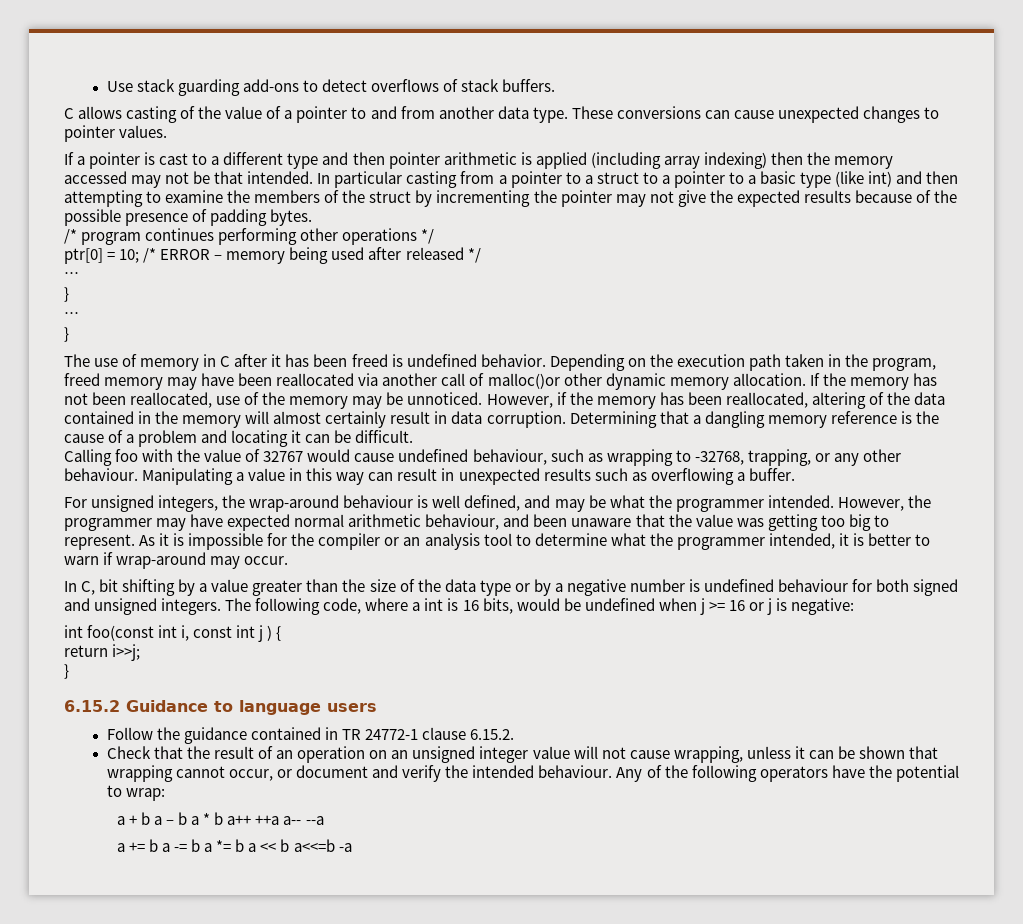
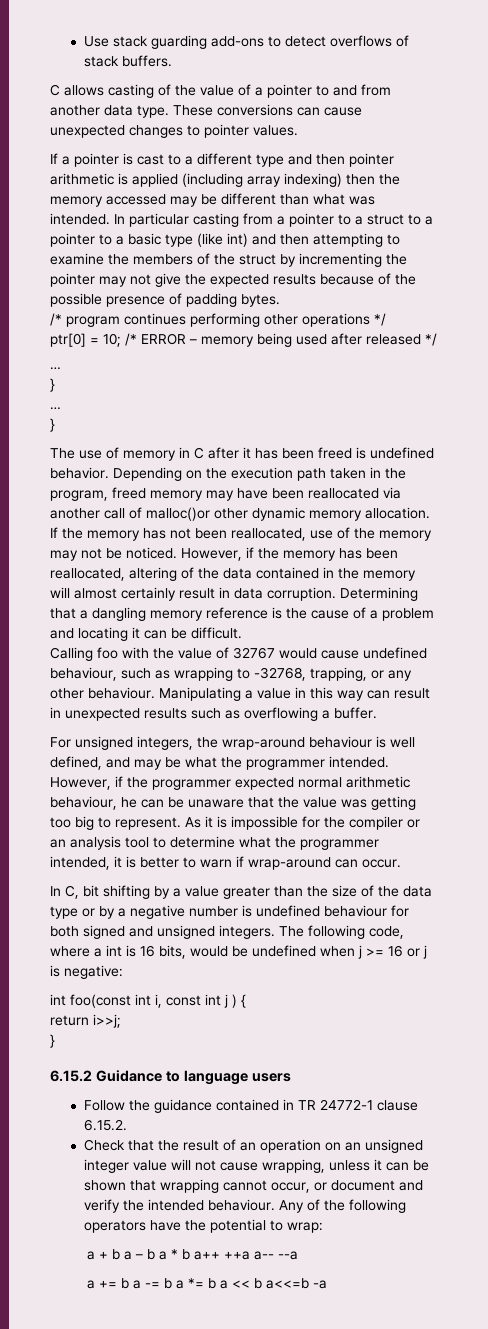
- If a pointer is cast to a different type and then pointer arithmetic is applied (including array indexing) then the memory accessed may not be that intended.
+ If a pointer is cast to a different type and then pointer arithmetic is applied (including array indexing) then the memory accessed may be different than what was intended.
- If the memory has not been reallocated, use of the memory may be unnoticed.
+ If the memory has not been reallocated, use of the memory may not be noticed.
- However, the programmer may have expected normal arithmetic behaviour, and been unaware that the value was getting too big to represent.
+ However, if the programmer expected normal arithmetic behaviour, he can be unaware that the value was getting too big to represent.
- As it is impossible for the compiler or an analysis tool to determine what the programmer intended, it is better to warn if wrap-around may occur.
+ As it is impossible for the compiler or an analysis tool to determine what the programmer intended, it is better to warn if wrap-around can occur.

